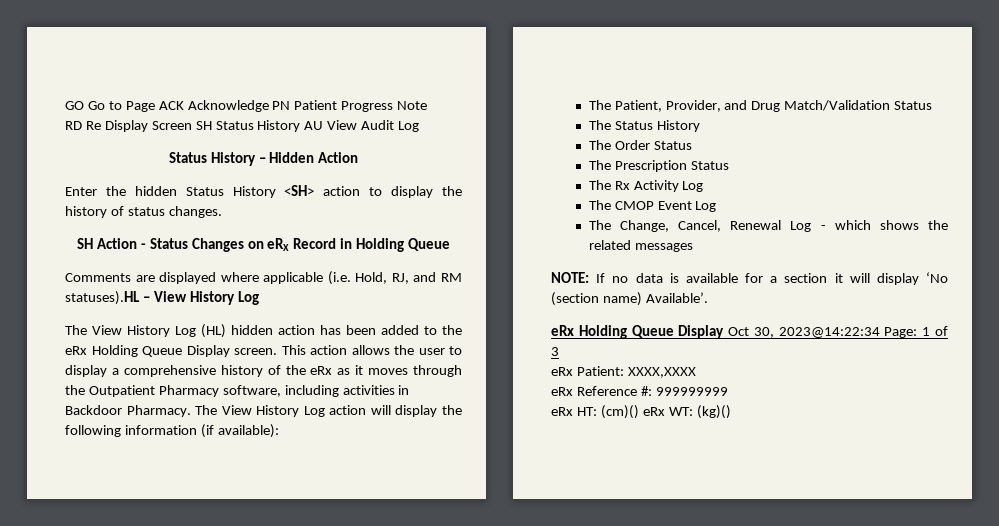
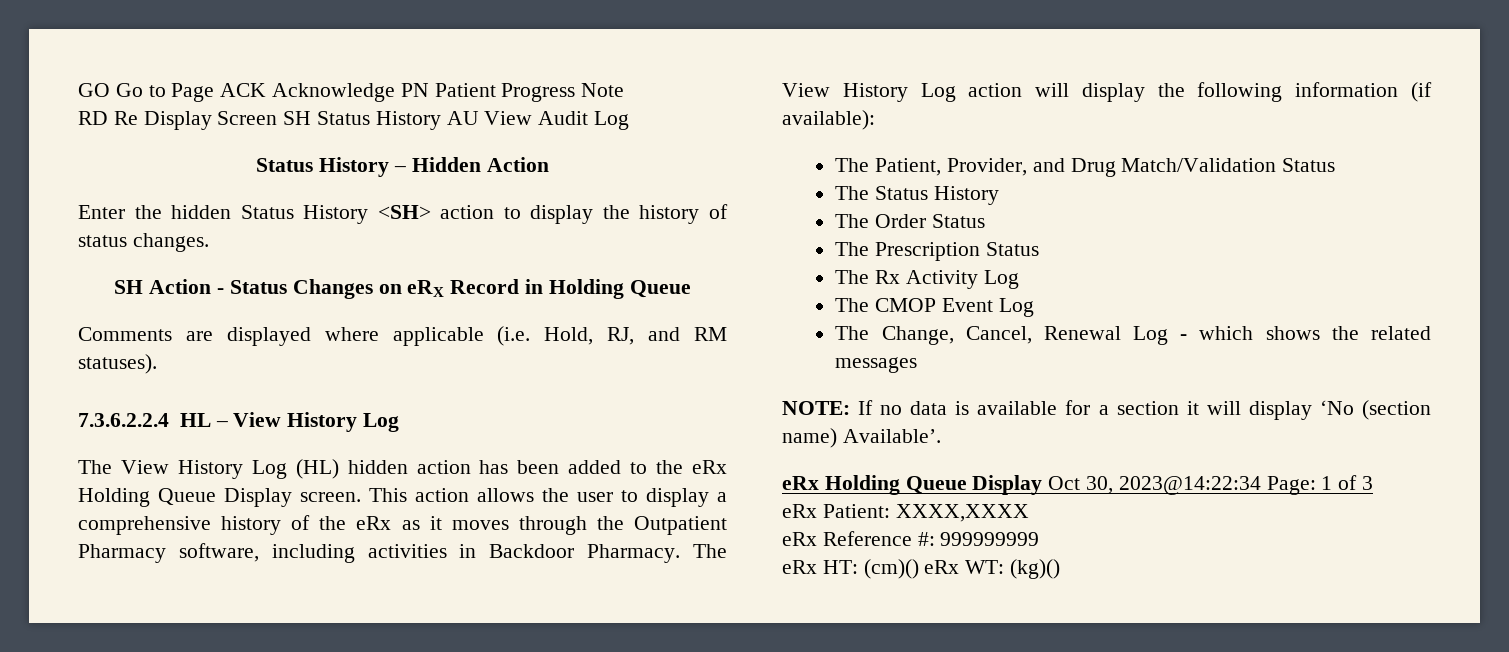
- Comments are displayed where applicable (i.e. Hold, RJ, and RM statuses).HL – View History Log
+ Comments are displayed where applicable (i.e. Hold, RJ, and RM statuses).
+ 7.3.6.2.2.4 HL – View History Log

